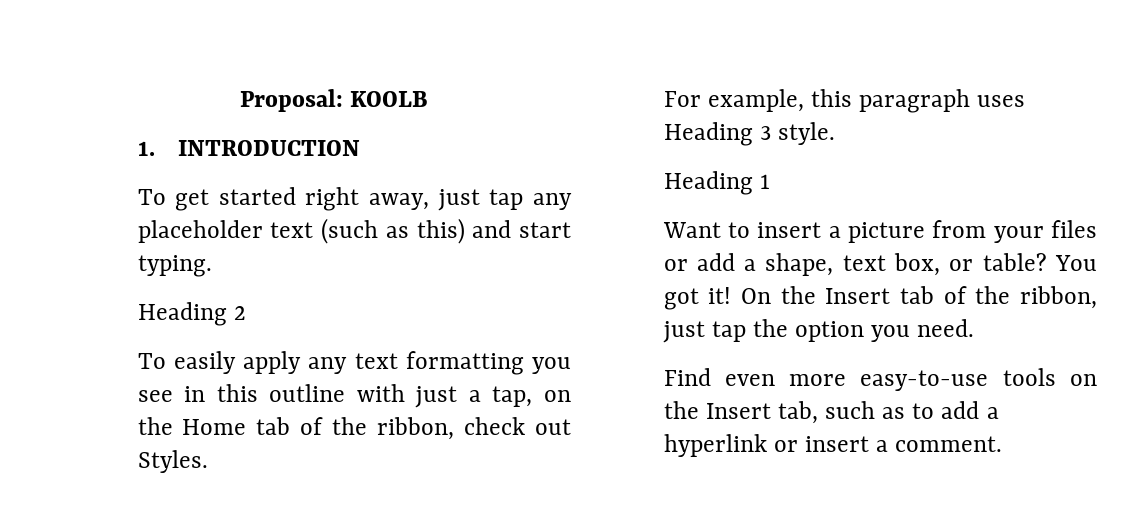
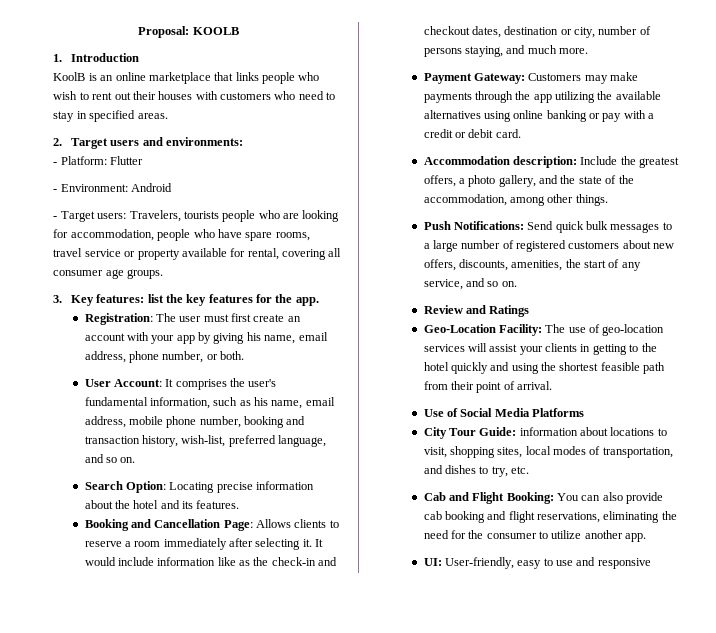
- 1. INTRODUCTION
- To get started right away, just tap any placeholder text (such as this) and start typing.
- Heading 2
- To easily apply any text formatting you see in this outline with just a tap, on the Home tab of the ribbon, check out Styles.
- For example, this paragraph uses Heading 3 style.
- Heading 1
- Want to insert a picture from your files or add a shape, text box, or table? You got it! On the Insert tab of the ribbon, just tap the option you need.
- Find even more easy-to-use tools on the Insert tab, such as to add a hyperlink or insert a comment.
+ 1. Introduction
+ KoolB is an online marketplace that links people who wish to rent out their houses with customers who need to stay in specified areas.
+ 2. Target users and environments:
+ - Platform: Flutter
+ - Environment: Android
+ - Target users: Travelers, tourists people who are looking for accommodation, people who have spare rooms, travel service or property available for rental, covering all consumer age groups.
+ 3. Key features: list the key features for the app.
+ Registration: The user must first create an account with your app by giving his name, email address, phone number, or both.
+ User Account: It comprises the user's fundamental information, such as his name, email address, mobile phone number, booking and transaction history, wish-list, preferred language, and so on.
+ Search Option: Locating precise information about the hotel and its features.
+ Booking and Cancellation Page: Allows clients to reserve a room immediately after selecting it. It would include information like as the check-in and checkout dates, destination or city, number of persons staying, and much more.
+ Payment Gateway: Customers may make payments through the app utilizing the available alternatives using online banking or pay with a credit or debit card.
+ Accommodation description: Include the greatest offers, a photo gallery, and the state of the accommodation, among other things.
+ Push Notifications: Send quick bulk messages to a large number of registered customers about new offers, discounts, amenities, the start of any service, and so on.
+ Review and Ratings
+ Geo-Location Facility: The use of geo-location services will assist your clients in getting to the hotel quickly and using the shortest feasible path from their point of arrival.
+ Use of Social Media Platforms
+ City Tour Guide: information about locations to visit, shopping sites, local modes of transportation, and dishes to try, etc.
+ Cab and Flight Booking: You can also provide cab booking and flight reservations, eliminating the need for the consumer to utilize another app.
+ UI: User-friendly, easy to use and responsive

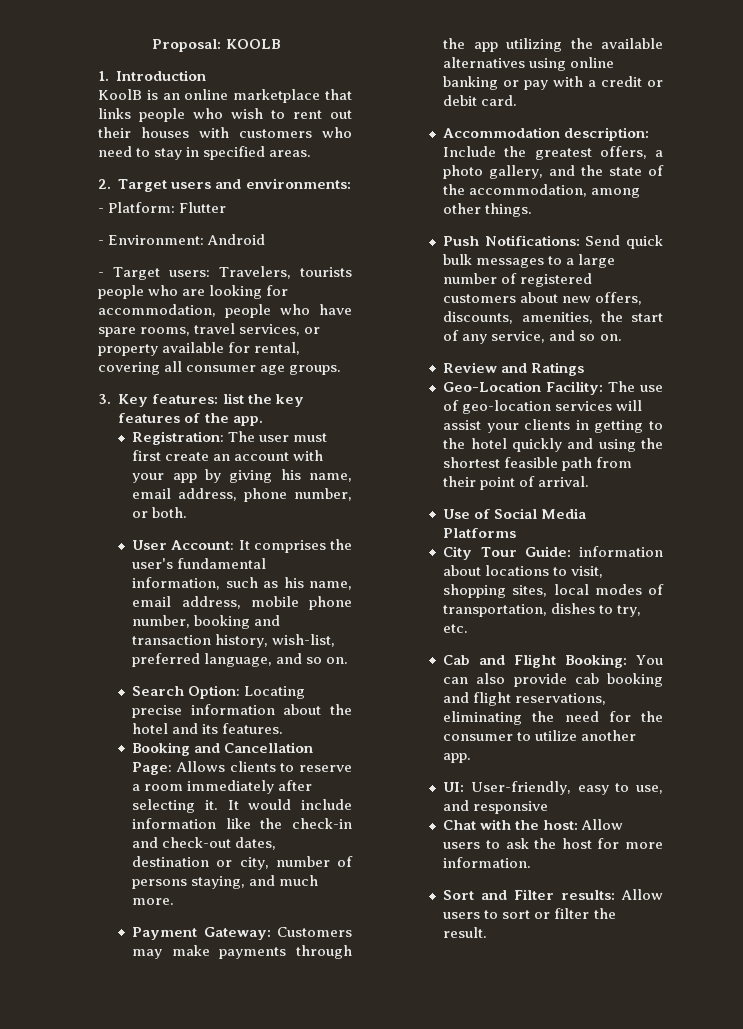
- - Target users: Travelers, tourists people who are looking for accommodation, people who have spare rooms, travel service or property available for rental, covering all consumer age groups.
+ - Target users: Travelers, tourists people who are looking for accommodation, people who have spare rooms, travel services, or property available for rental, covering all consumer age groups.
- 3. Key features: list the key features for the app.
+ 3. Key features: list the key features of the app.
- It would include information like as the check-in and checkout dates, destination or city, number of persons staying, and much more.
+ It would include information like the check-in and check-out dates, destination or city, number of persons staying, and much more.
- City Tour Guide: information about locations to visit, shopping sites, local modes of transportation, and dishes to try, etc.
+ City Tour Guide: information about locations to visit, shopping sites, local modes of transportation, dishes to try, etc.
- UI: User-friendly, easy to use and responsive
+ UI: User-friendly, easy to use, and responsive
+ Chat with the host: Allow users to ask the host for more information.
+ Sort and Filter results: Allow users to sort or filter the result.

